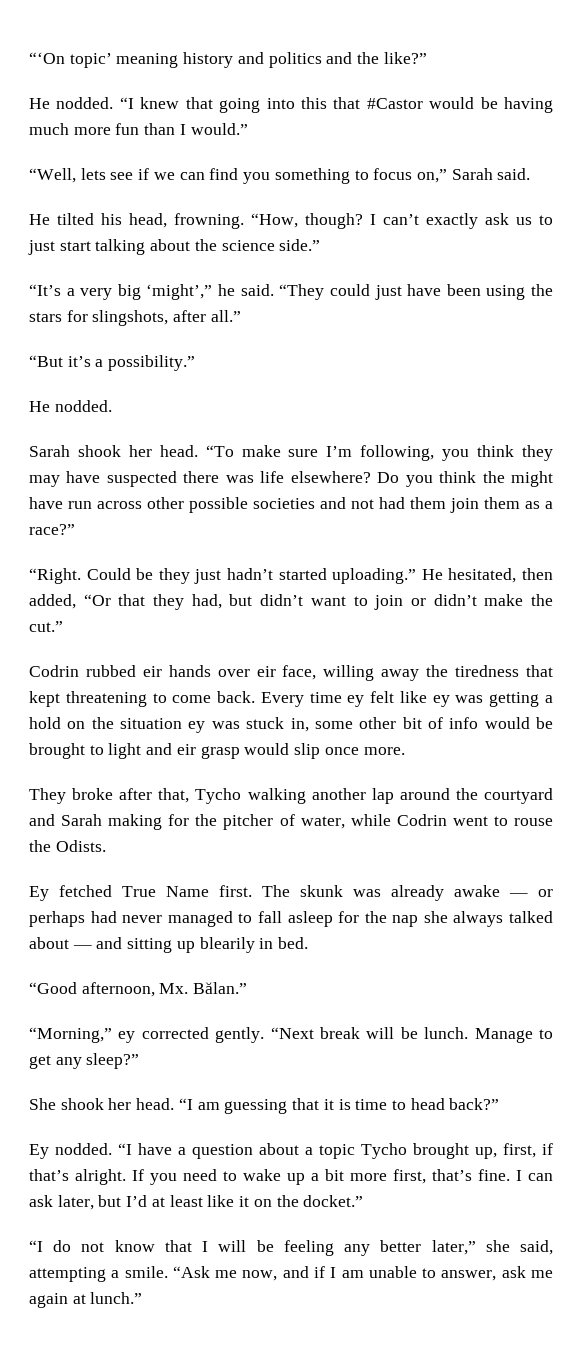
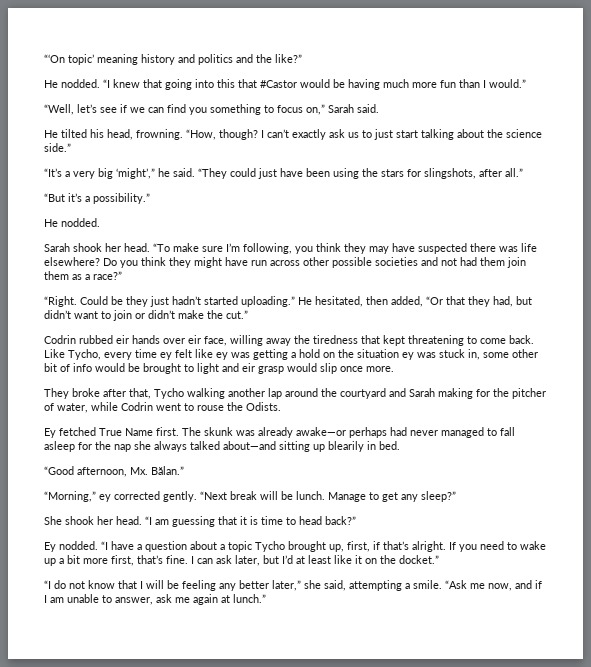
- “Well, lets see if we can find you something to focus on,” Sarah said.
+ “Well, let’s see if we can find you something to focus on,” Sarah said.
- Do you think the might have run across other possible societies and not had them join them as a race?”
+ Do you think they might have run across other possible societies and not had them join them as a race?”
- Every time ey felt like ey was getting a hold on the situation ey was stuck in, some other bit of info would be brought to light and eir grasp would slip once more.
+ Like Tycho, every time ey felt like ey was getting a hold on the situation ey was stuck in, some other bit of info would be brought to light and eir grasp would slip once more.
- The skunk was already awake — or perhaps had never managed to fall asleep for the nap she always talked about — and sitting up blearily in bed.
+ The skunk was already awake—or perhaps had never managed to fall asleep for the nap she always talked about—and sitting up blearily in bed.

